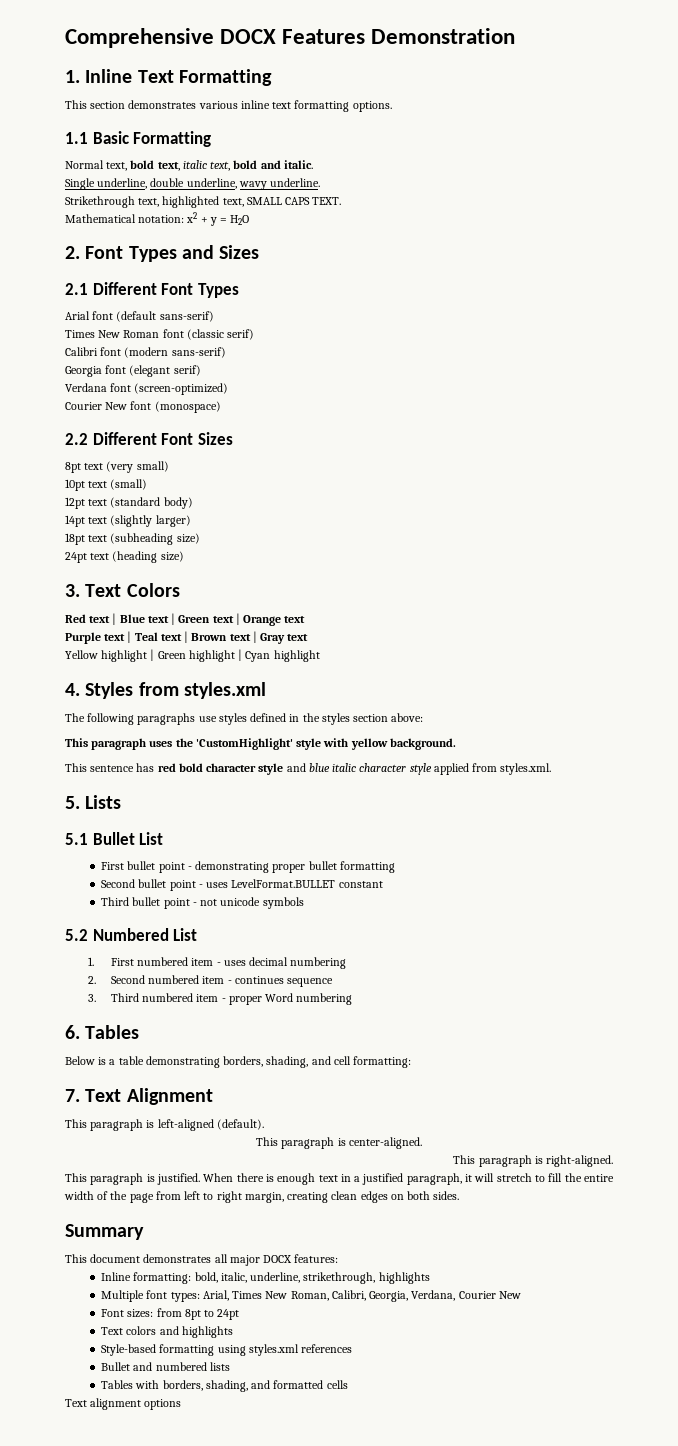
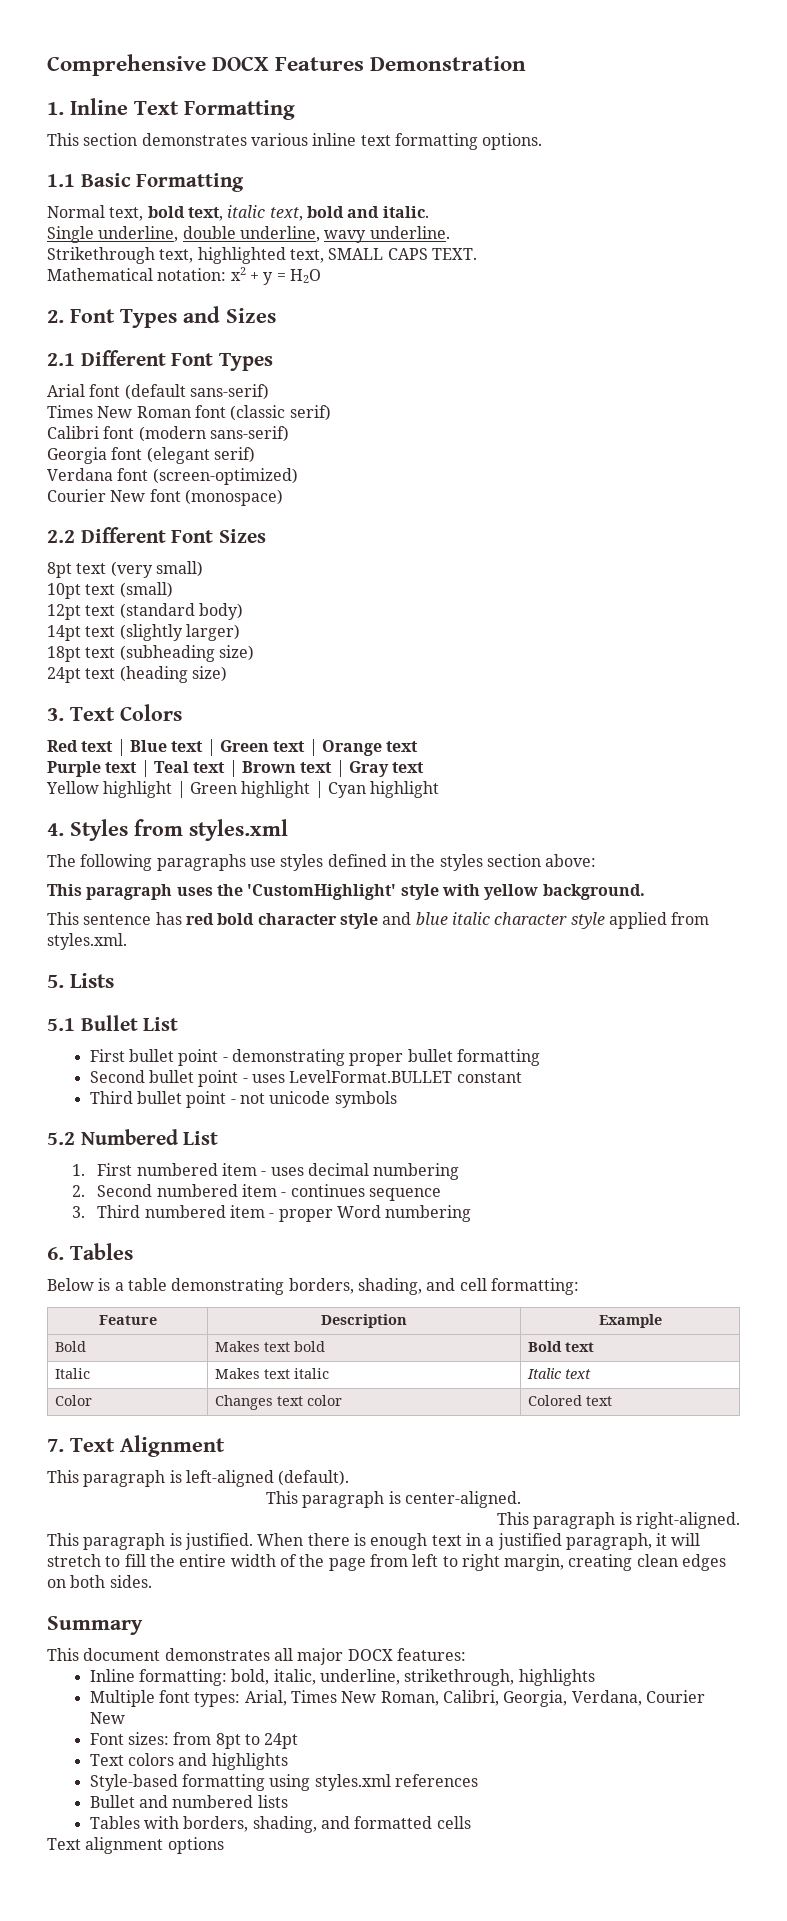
+ Feature | Description | Example
+ Bold | Makes text bold | Bold text
+ Italic | Makes text italic | Italic text
+ Color | Changes text color | Colored text

